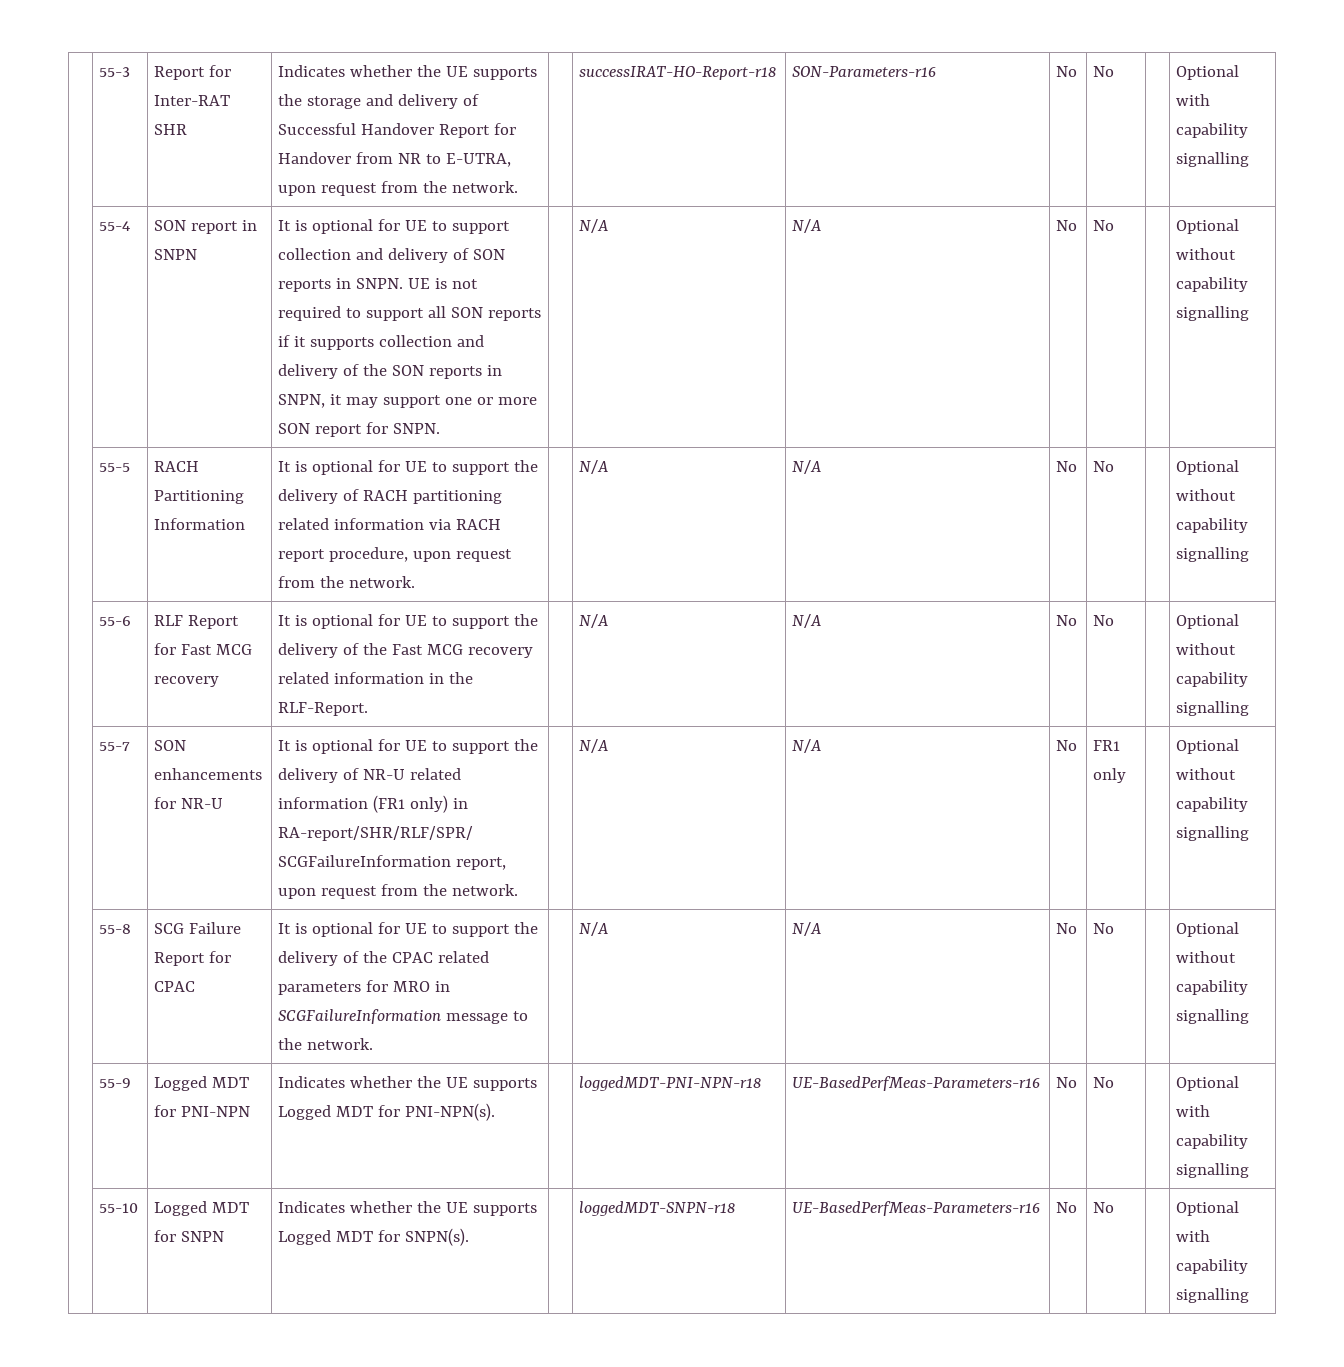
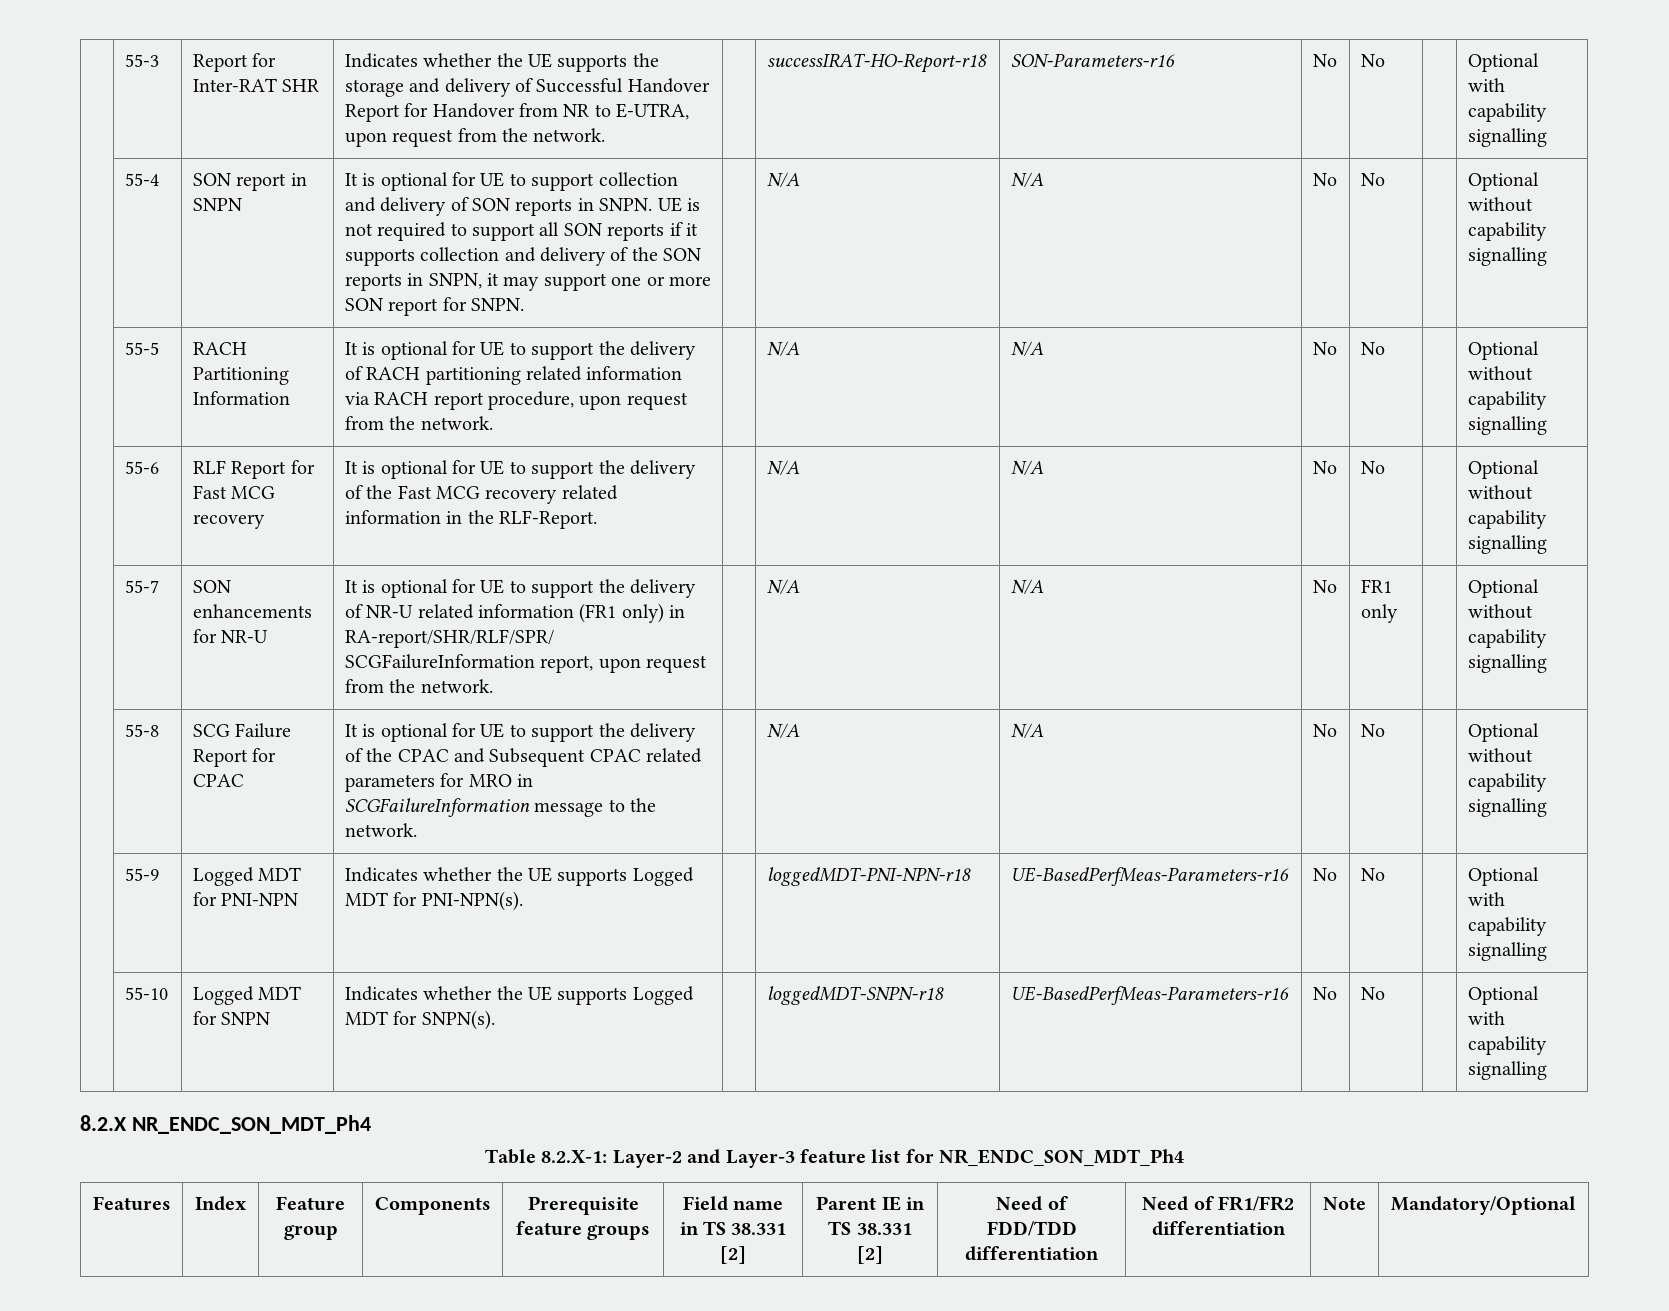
- | 55-8 | SCG Failure Report for CPAC | It is optional for UE to support the delivery of the CPAC related parameters for MRO in SCGFailureInformation message to the network. | | N/A | N/A | No | No | | Optional without capability signalling
+ | 55-8 | SCG Failure Report for CPAC | It is optional for UE to support the delivery of the CPAC and Subsequent CPAC related parameters for MRO in SCGFailureInformation message to the network. | | N/A | N/A | No | No | | Optional without capability signalling
+ 8.2.X NR_ENDC_SON_MDT_Ph4
+ Table 8.2.X-1: Layer-2 and Layer-3 feature list for NR_ENDC_SON_MDT_Ph4
+ Features | Index | Feature group | Components | Prerequisite feature groups | Field name in TS 38.331 [2] | Parent IE in TS 38.331 [2] | Need of FDD/TDD differentiation | Need of FR1/FR2 differentiation | Note | Mandatory/Optional

